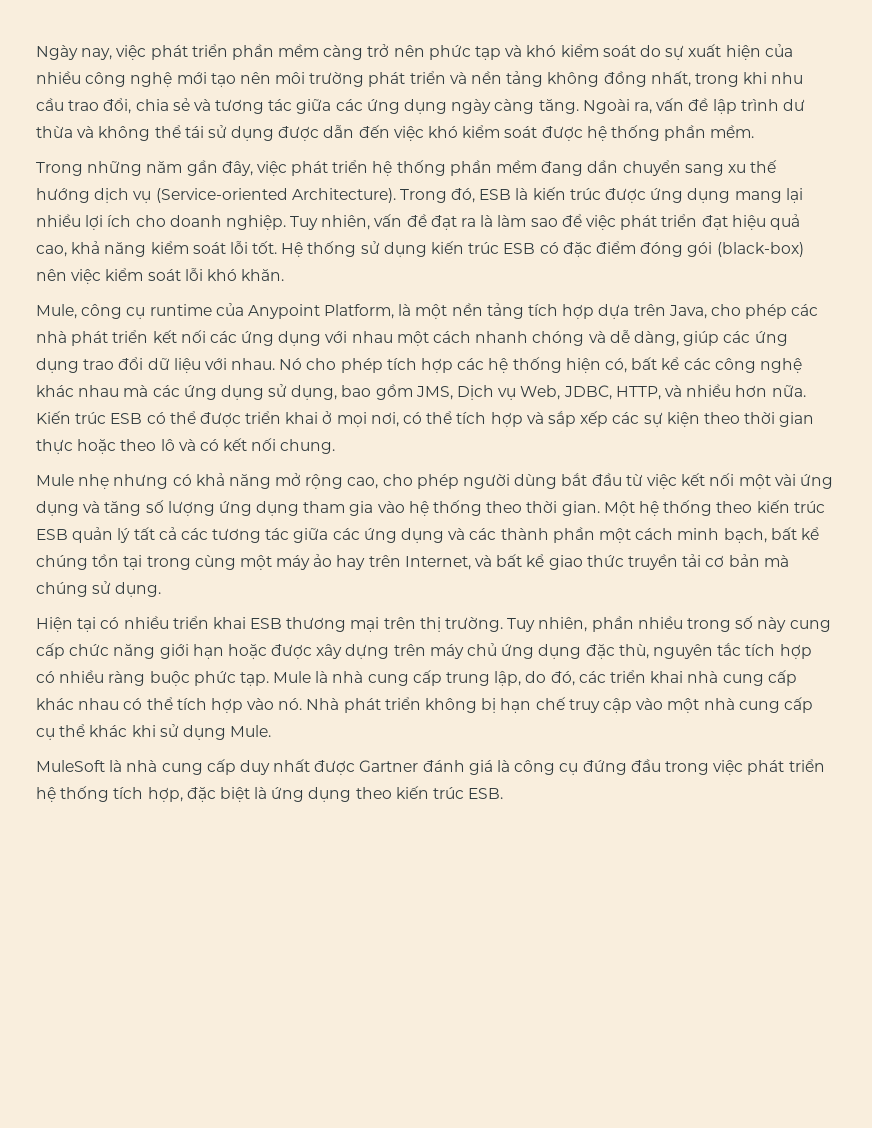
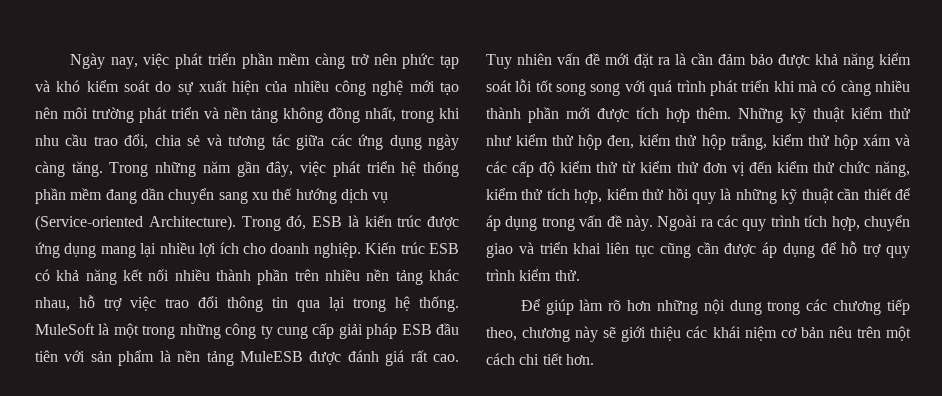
- Ngày nay, việc phát triển phần mềm càng trở nên phức tạp và khó kiểm soát do sự xuất hiện của nhiều công nghệ mới tạo nên môi trường phát triển và nền tảng không đồng nhất, trong khi nhu cầu trao đổi, chia sẻ và tương tác giữa các ứng dụng ngày càng tăng. Ngoài ra, vấn đề lập trình dư thừa và không thể tái sử dụng được dẫn đến việc khó kiểm soát được hệ thống phần mềm.
- Trong những năm gần đây, việc phát triển hệ thống phần mềm đang dần chuyển sang xu thế hướng dịch vụ (Service-oriented Architecture).
+ Ngày nay, việc phát triển phần mềm càng trở nên phức tạp và khó kiểm soát do sự xuất hiện của nhiều công nghệ mới tạo nên môi trường phát triển và nền tảng không đồng nhất, trong khi nhu cầu trao đổi, chia sẻ và tương tác giữa các ứng dụng ngày càng tăng. Trong những năm gần đây, việc phát triển hệ thống phần mềm đang dần chuyển sang xu thế hướng dịch vụ (Service-oriented Architecture).
- Tuy nhiên, vấn đề đạt ra là làm sao để việc phát triển đạt hiệu quả cao, khả năng kiểm soát lỗi tốt. Hệ thống sử dụng kiến trúc ESB có đặc điểm đóng gói (black-box) nên việc kiểm soát lỗi khó khăn.
- Mule, công cụ runtime của Anypoint Platform, là một nền tảng tích hợp dựa trên Java, cho phép các nhà phát triển kết nối các ứng dụng với nhau một cách nhanh chóng và dễ dàng, giúp các ứng dụng trao đổi dữ liệu với nhau. Nó cho phép tích hợp các hệ thống hiện có, bất kể các công nghệ khác nhau mà các ứng dụng sử dụng, bao gồm JMS, Dịch vụ Web, JDBC, HTTP, và nhiều hơn nữa. Kiến trúc ESB có thể được triển khai ở mọi nơi, có thể tích hợp và sắp xếp các sự kiện theo thời gian thực hoặc theo lô và có kết nối chung.
- Mule nhẹ nhưng có khả năng mở rộng cao, cho phép người dùng bắt đầu từ việc kết nối một vài ứng dụng và tăng số lượng ứng dụng tham gia vào hệ thống theo thời gian. Một hệ thống theo kiến trúc ESB quản lý tất cả các tương tác giữa các ứng dụng và các thành phần một cách minh bạch, bất kể chúng tồn tại trong cùng một máy ảo hay trên Internet, và bất kể giao thức truyền tải cơ bản mà chúng sử dụng.
- Hiện tại có nhiều triển khai ESB thương mại trên thị trường. Tuy nhiên, phần nhiều trong số này cung cấp chức năng giới hạn hoặc được xây dựng trên máy chủ ứng dụng đặc thù, nguyên tắc tích hợp có nhiều ràng buộc phức tạp. Mule là nhà cung cấp trung lập, do đó, các triển khai nhà cung cấp khác nhau có thể tích hợp vào nó. Nhà phát triển không bị hạn chế truy cập vào một nhà cung cấp cụ thể khác khi sử dụng Mule.
- MuleSoft là nhà cung cấp duy nhất được Gartner đánh giá là công cụ đứng đầu trong việc phát triển hệ thống tích hợp, đặc biệt là ứng dụng theo kiến trúc ESB.
+ Kiến trúc ESB có khả năng kết nối nhiều thành phần trên nhiều nền tảng khác nhau, hỗ trợ việc trao đổi thông tin qua lại trong hệ thống. MuleSoft là một trong những công ty cung cấp giải pháp ESB đầu tiên với sản phẩm là nền tảng MuleESB được đánh giá rất cao. Tuy nhiên vấn đề mới đặt ra là cần đảm bảo được khả năng kiểm soát lỗi tốt song song với quá trình phát triển khi mà có càng nhiều thành phần mới được tích hợp thêm. Những kỹ thuật kiểm thử như kiểm thử hộp đen, kiểm thử hộp trắng, kiểm thử hộp xám và các cấp độ kiểm thử từ kiểm thử đơn vị đến kiểm thử chức năng, kiểm thử tích hợp, kiểm thử hồi quy là những kỹ thuật cần thiết để áp dụng trong vấn đề này. Ngoài ra các quy trình tích hợp, chuyển giao và triển khai liên tục cũng cần được áp dụng để hỗ trợ quy trình kiểm thử.
+ Để giúp làm rõ hơn những nội dung trong các chương tiếp theo, chương này sẽ giới thiệu các khái niệm cơ bản nêu trên một cách chi tiết hơn.

